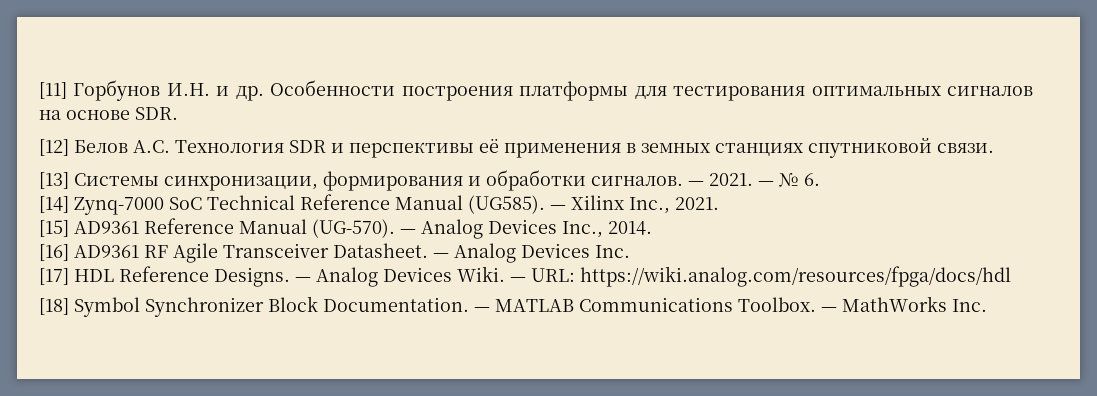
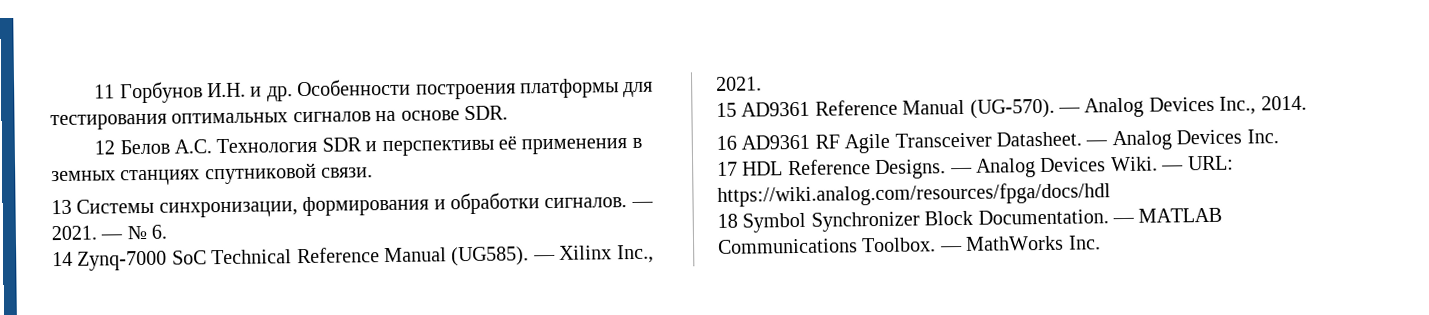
- [11] Горбунов И.Н. и др. Особенности построения платформы для тестирования оптимальных сигналов на основе SDR.
+ 11 Горбунов И.Н. и др. Особенности построения платформы для тестирования оптимальных сигналов на основе SDR.
- [12] Белов А.С. Технология SDR и перспективы её применения в земных станциях спутниковой связи.
+ 12 Белов А.С. Технология SDR и перспективы её применения в земных станциях спутниковой связи.
- [13] Системы синхронизации, формирования и обработки сигналов.
+ 13 Системы синхронизации, формирования и обработки сигналов.
- [14] Zynq-7000 SoC Technical Reference Manual (UG585).
+ 14 Zynq-7000 SoC Technical Reference Manual (UG585).
- [15] AD9361 Reference Manual (UG-570).
+ 15 AD9361 Reference Manual (UG-570).
- [16] AD9361 RF Agile Transceiver Datasheet.
+ 16 AD9361 RF Agile Transceiver Datasheet.
- [17] HDL Reference Designs.
+ 17 HDL Reference Designs.
- [18] Symbol Synchronizer Block Documentation.
+ 18 Symbol Synchronizer Block Documentation.

